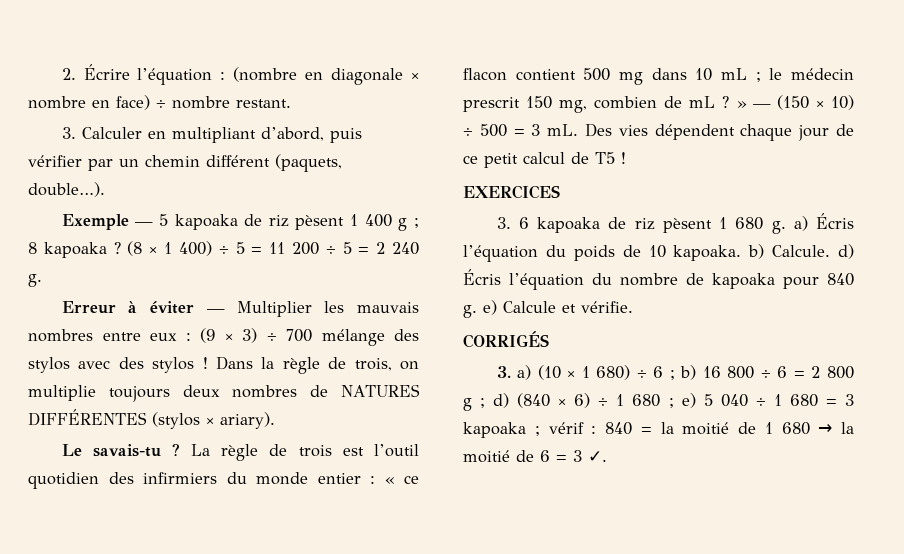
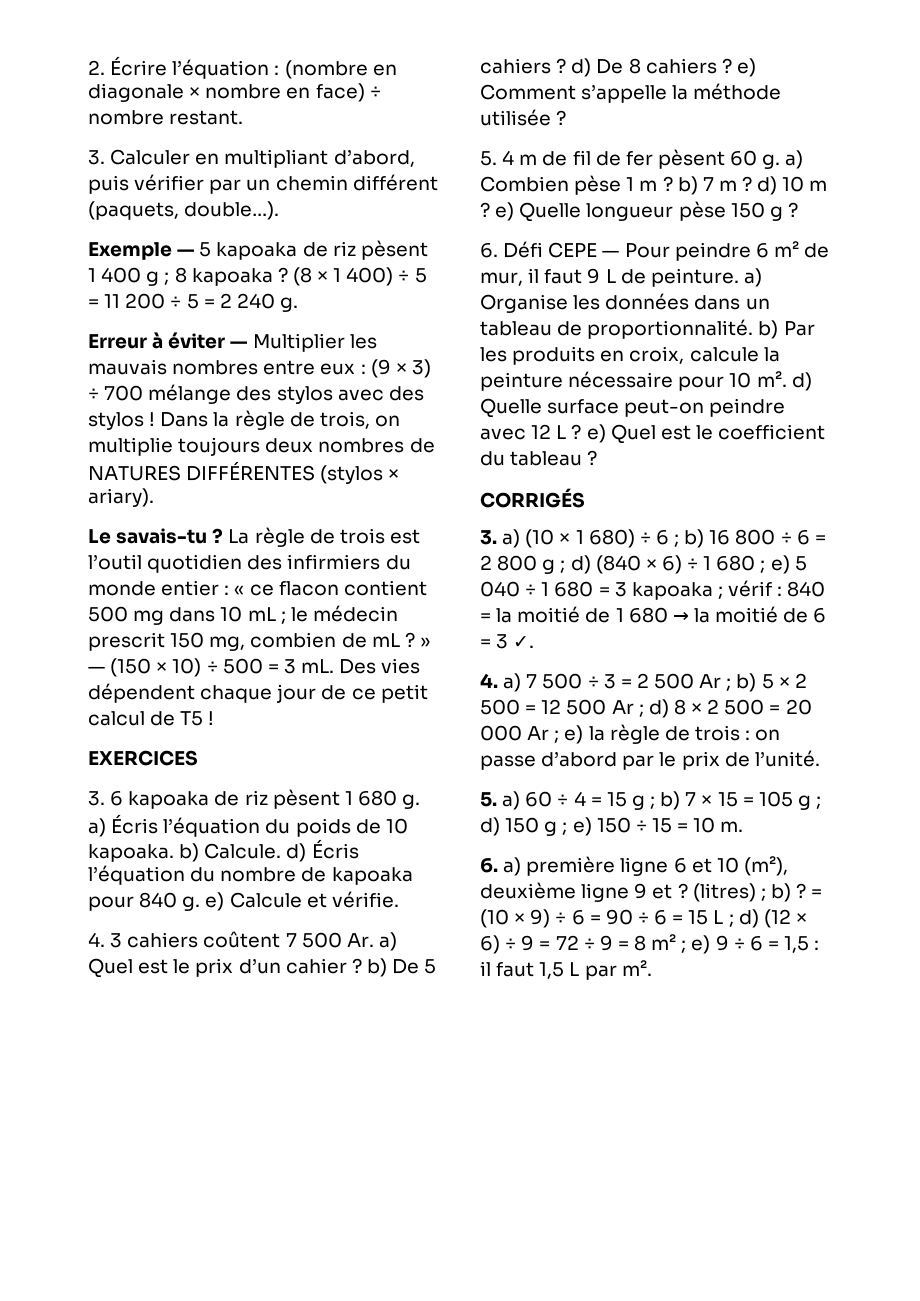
+ 4. 3 cahiers coûtent 7 500 Ar. a) Quel est le prix d’un cahier ? b) De 5 cahiers ? d) De 8 cahiers ? e) Comment s’appelle la méthode utilisée ?
+ 5. 4 m de fil de fer pèsent 60 g. a) Combien pèse 1 m ? b) 7 m ? d) 10 m ? e) Quelle longueur pèse 150 g ?
+ 6. Défi CEPE — Pour peindre 6 m² de mur, il faut 9 L de peinture. a) Organise les données dans un tableau de proportionnalité. b) Par les produits en croix, calcule la peinture nécessaire pour 10 m². d) Quelle surface peut-on peindre avec 12 L ? e) Quel est le coefficient du tableau ?
+ 4. a) 7 500 ÷ 3 = 2 500 Ar ; b) 5 × 2 500 = 12 500 Ar ; d) 8 × 2 500 = 20 000 Ar ; e) la règle de trois : on passe d’abord par le prix de l’unité.
+ 5. a) 60 ÷ 4 = 15 g ; b) 7 × 15 = 105 g ; d) 150 g ; e) 150 ÷ 15 = 10 m.
+ 6. a) première ligne 6 et 10 (m²), deuxième ligne 9 et ? (litres) ; b) ? = (10 × 9) ÷ 6 = 90 ÷ 6 = 15 L ; d) (12 × 6) ÷ 9 = 72 ÷ 9 = 8 m² ; e) 9 ÷ 6 = 1,5 : il faut 1,5 L par m².

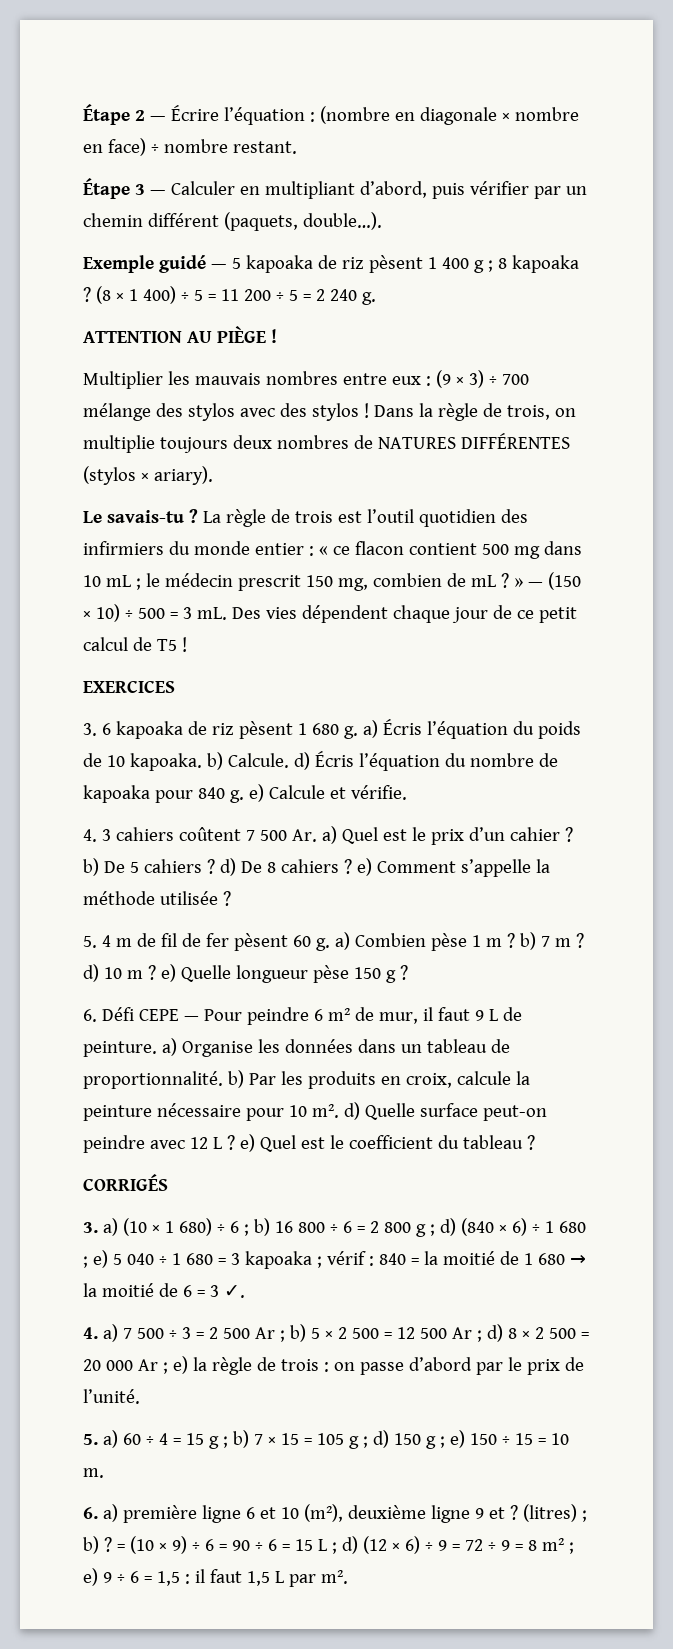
- 2. Écrire l’équation : (nombre en diagonale × nombre en face) ÷ nombre restant.
+ Étape 2 — Écrire l’équation : (nombre en diagonale × nombre en face) ÷ nombre restant.
- 3. Calculer en multipliant d’abord, puis vérifier par un chemin différent (paquets, double…).
+ Étape 3 — Calculer en multipliant d’abord, puis vérifier par un chemin différent (paquets, double…).
- Exemple — 5 kapoaka de riz pèsent 1 400 g ; 8 kapoaka ?
+ Exemple guidé — 5 kapoaka de riz pèsent 1 400 g ; 8 kapoaka ?
- Erreur à éviter — Multiplier les mauvais nombres entre eux : (9 × 3) ÷ 700 mélange des stylos avec des stylos !
+ ATTENTION AU PIÈGE !
+ Multiplier les mauvais nombres entre eux : (9 × 3) ÷ 700 mélange des stylos avec des stylos !

